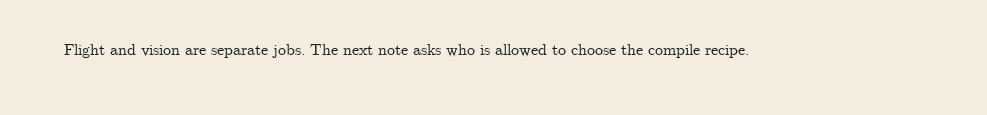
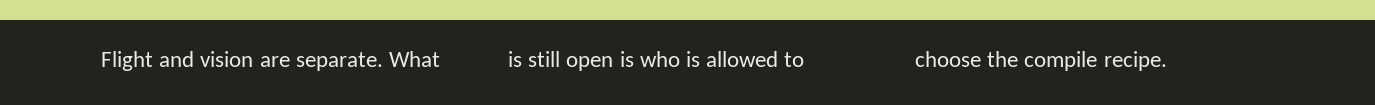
- Flight and vision are separate jobs. The next note asks who is allowed to choose the compile recipe.
+ Flight and vision are separate. What is still open is who is allowed to choose the compile recipe.

